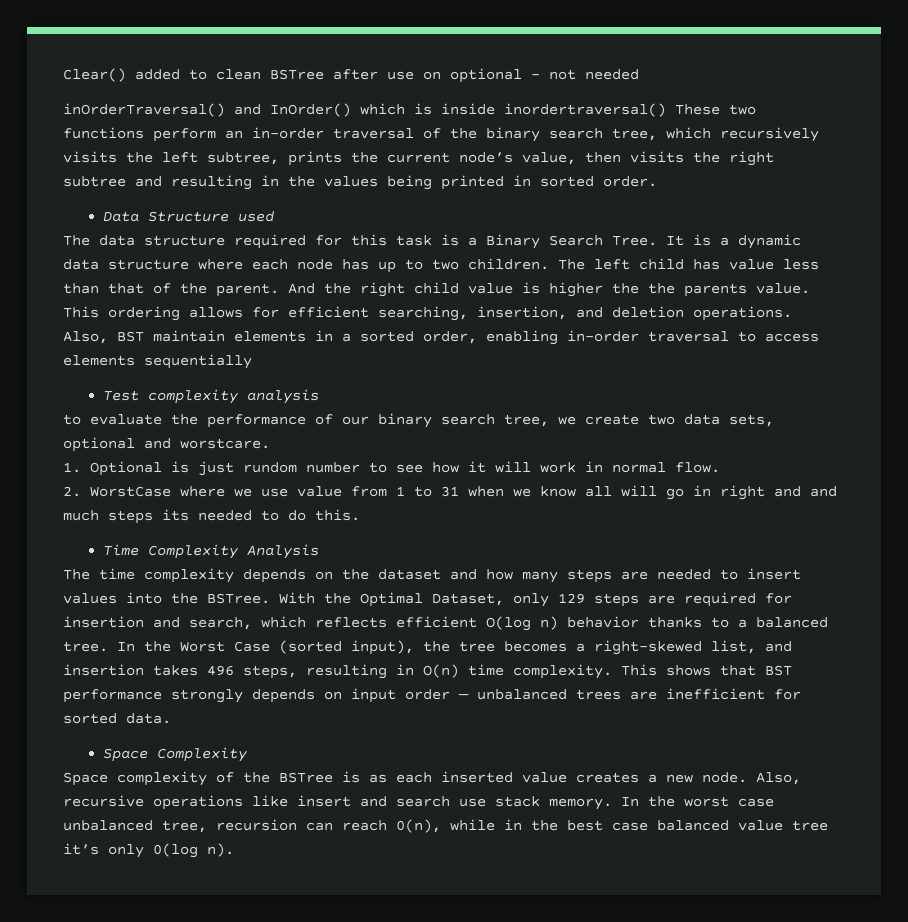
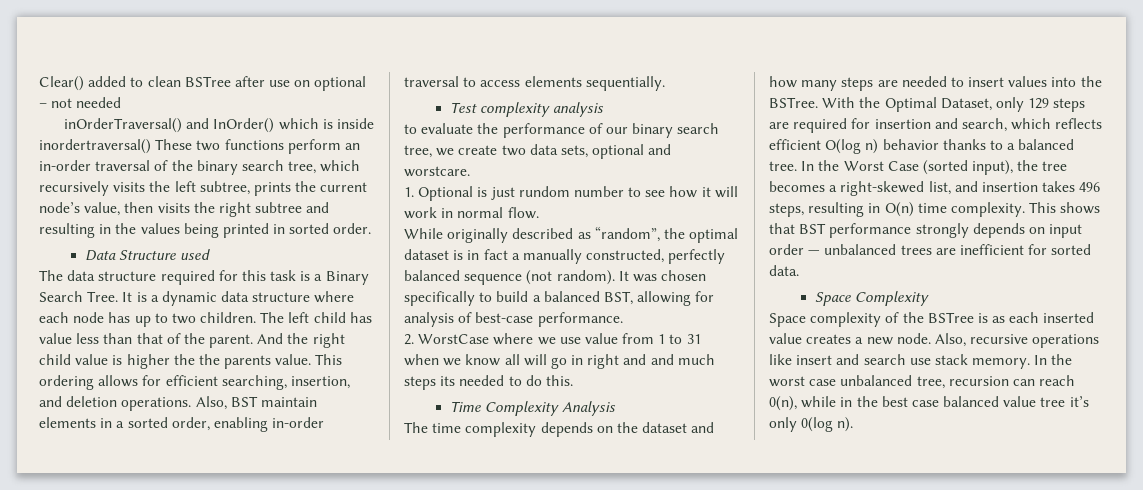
- Also, BST maintain elements in a sorted order, enabling in-order traversal to access elements sequentially
+ Also, BST maintain elements in a sorted order, enabling in-order traversal to access elements sequentially.
+ While originally described as “random”, the optimal dataset is in fact a manually constructed, perfectly balanced sequence (not random). It was chosen specifically to build a balanced BST, allowing for analysis of best-case performance.

